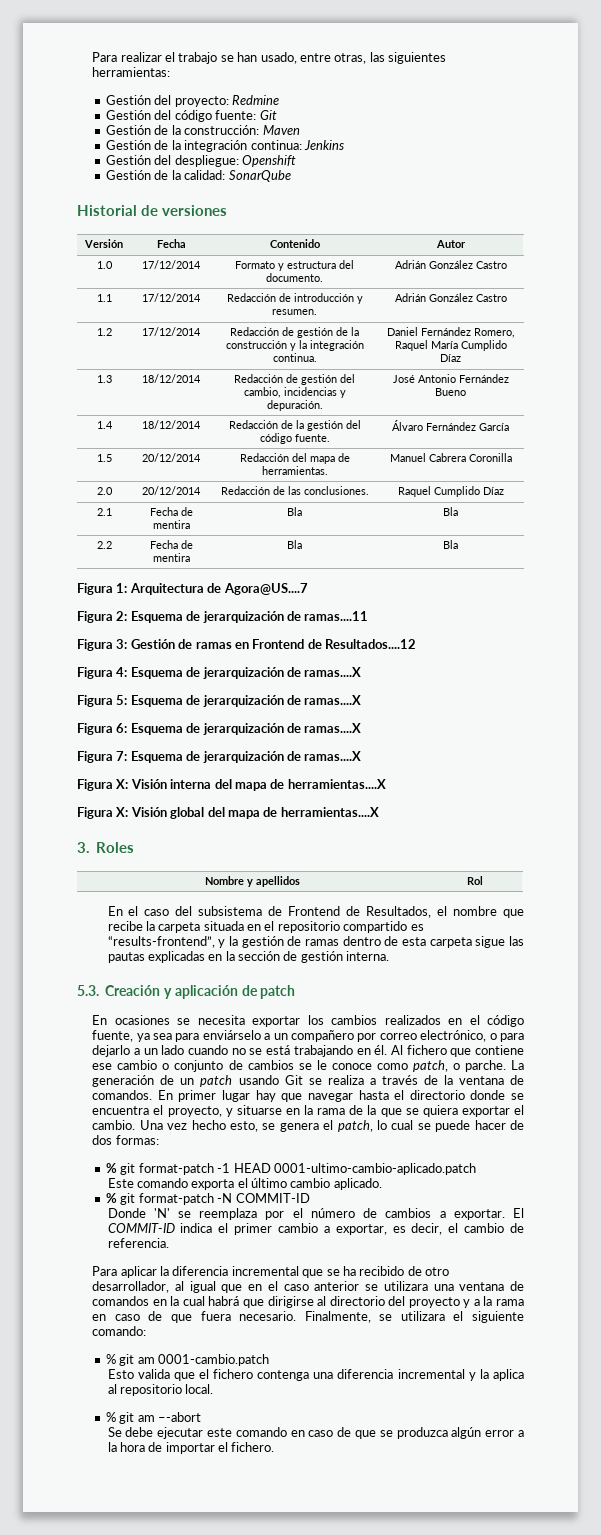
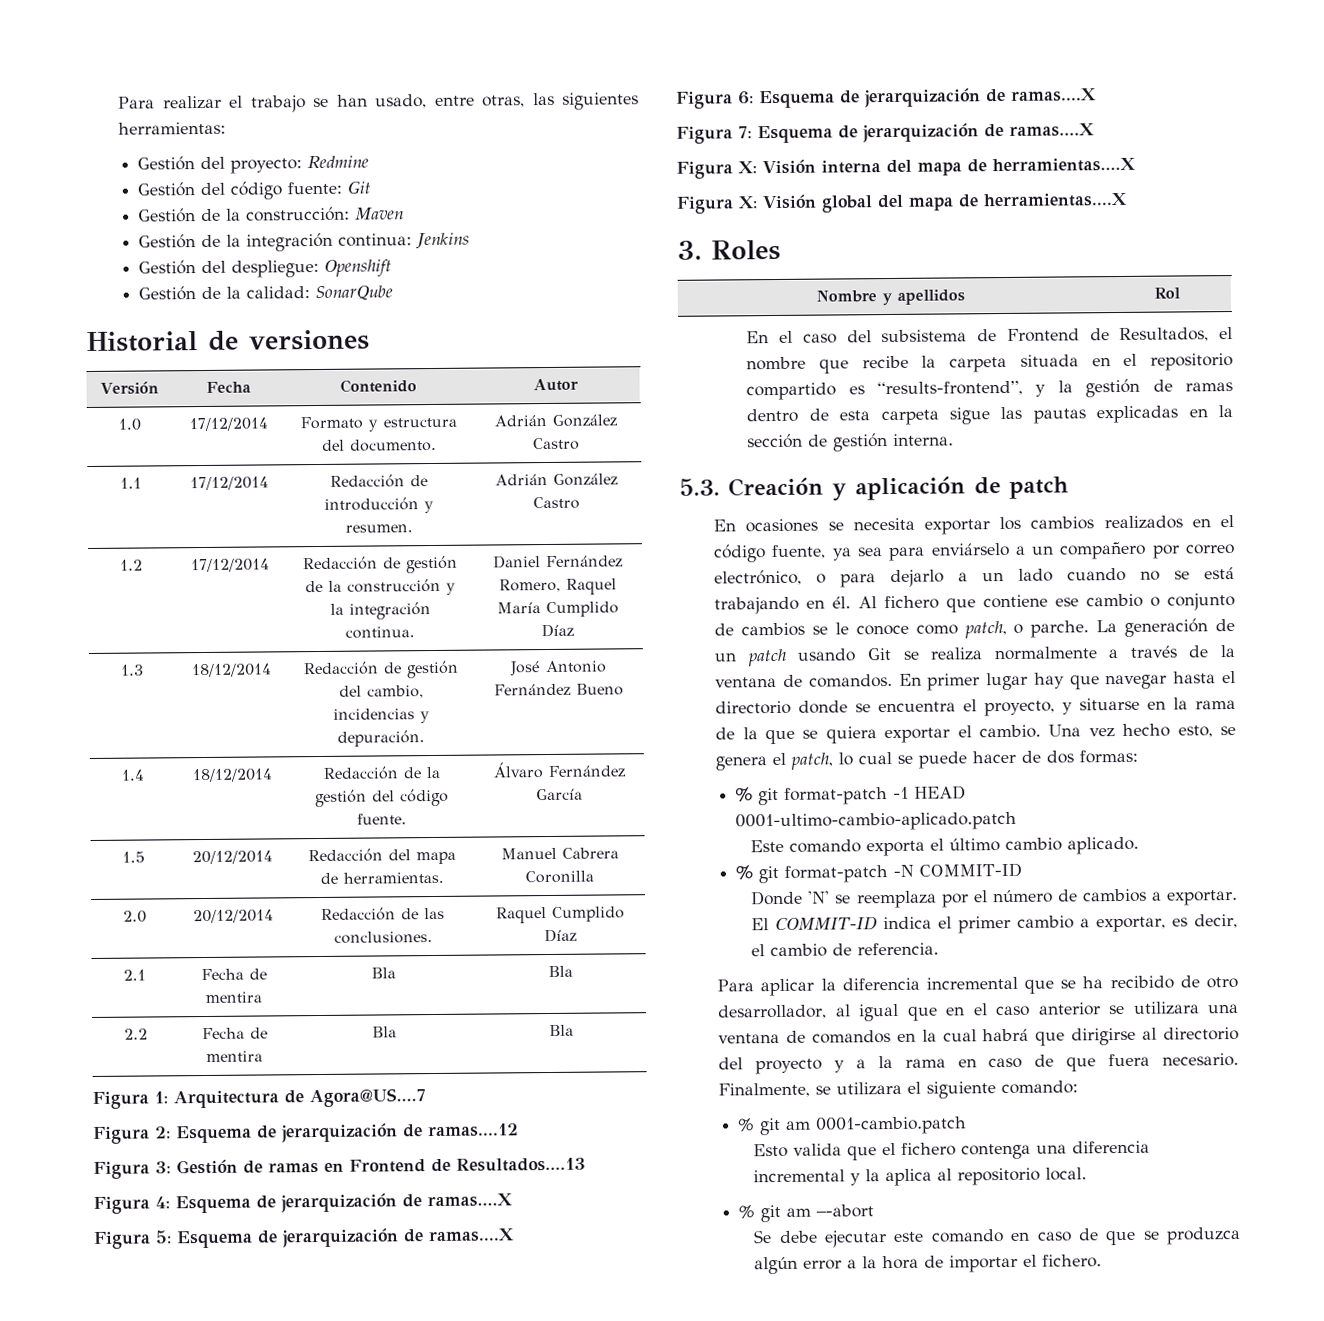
- Figura 2: Esquema de jerarquización de ramas....11
+ Figura 2: Esquema de jerarquización de ramas....12
- Figura 3: Gestión de ramas en Frontend de Resultados....12
+ Figura 3: Gestión de ramas en Frontend de Resultados....13
- La generación de un patch usando Git se realiza a través de la ventana de comandos.
+ La generación de un patch usando Git se realiza normalmente a través de la ventana de comandos.

